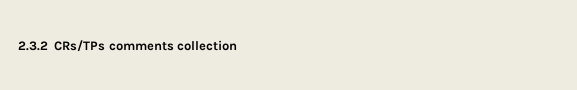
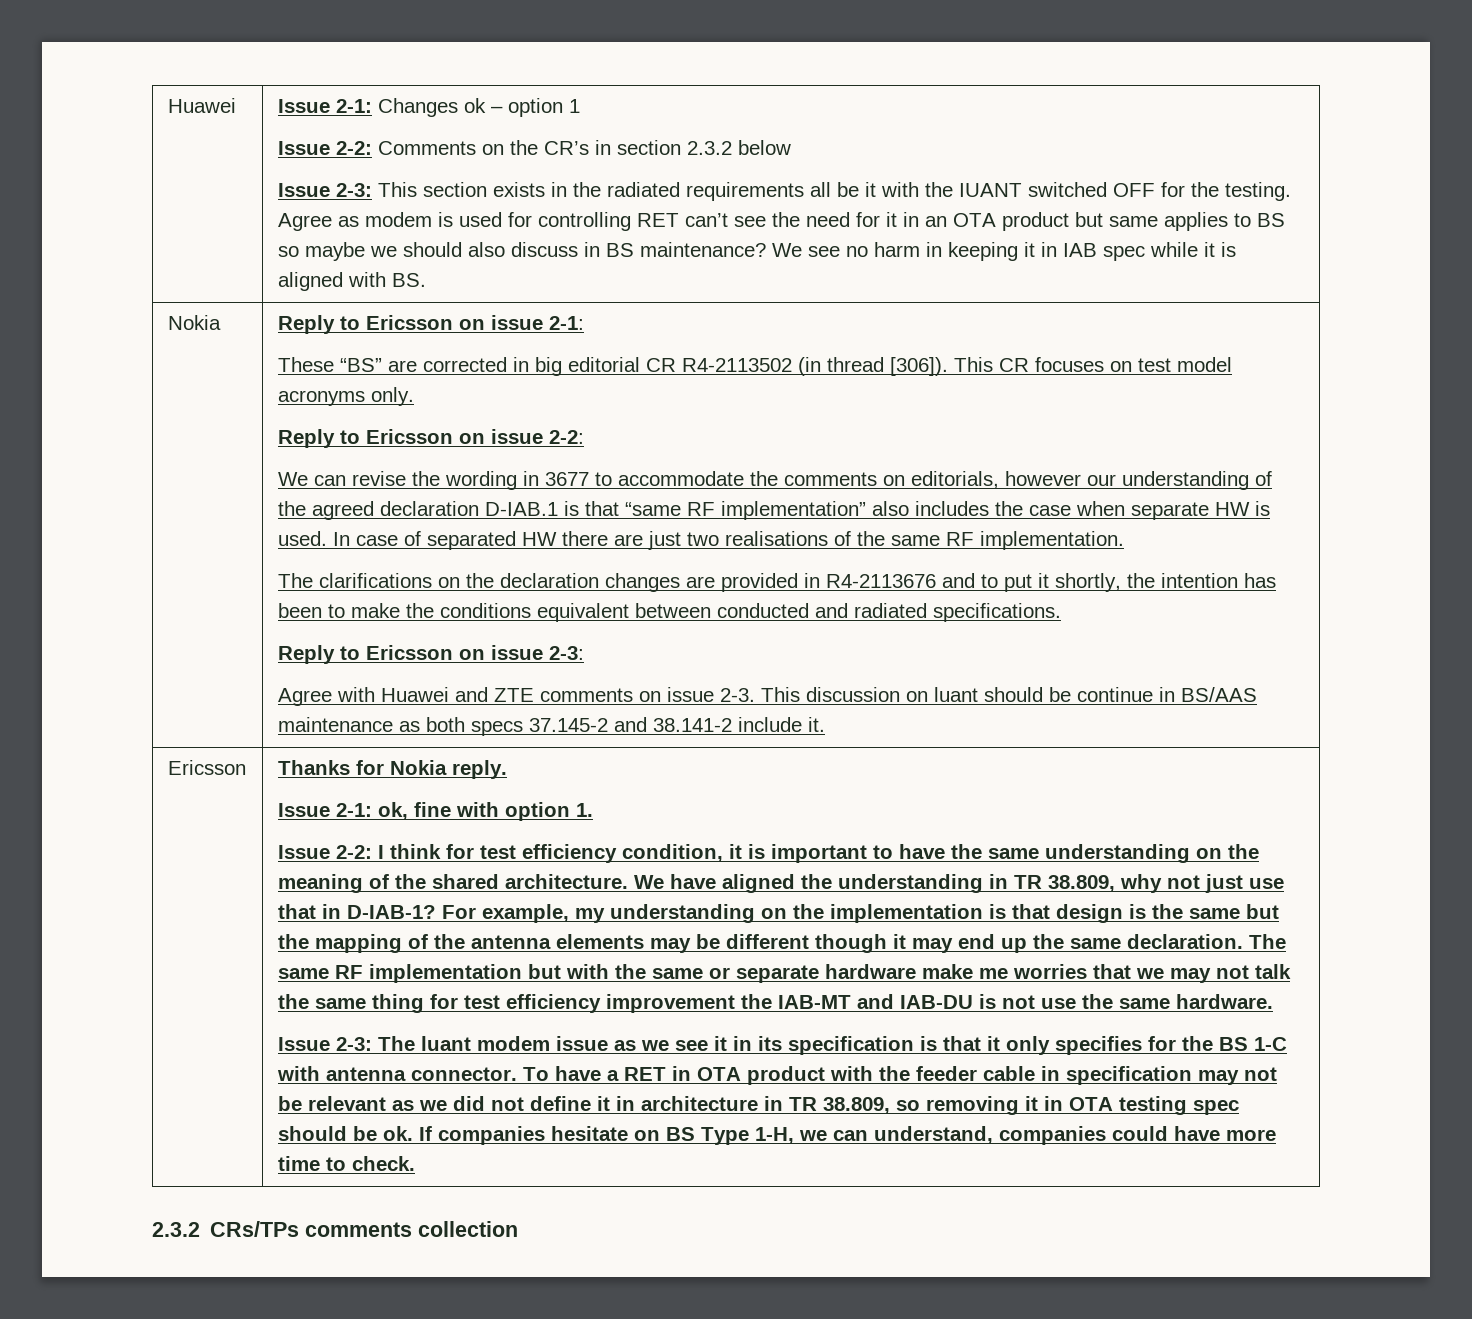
+ Huawei | Issue 2-1: Changes ok – option 1
+ Issue 2-2: Comments on the CR’s in section 2.3.2 below
+ Issue 2-3: This section exists in the radiated requirements all be it with the IUANT switched OFF for the testing. Agree as modem is used for controlling RET can’t see the need for it in an OTA product but same applies to BS so maybe we should also discuss in BS maintenance? We see no harm in keeping it in IAB spec while it is aligned with BS.
+ Nokia | Reply to Ericsson on issue 2-1:
+ These “BS” are corrected in big editorial CR R4-2113502 (in thread [306]). This CR focuses on test model acronyms only.
+ Reply to Ericsson on issue 2-2:
+ We can revise the wording in 3677 to accommodate the comments on editorials, however our understanding of the agreed declaration D-IAB.1 is that “same RF implementation” also includes the case when separate HW is used. In case of separated HW there are just two realisations of the same RF implementation.
+ The clarifications on the declaration changes are provided in R4-2113676 and to put it shortly, the intention has been to make the conditions equivalent between conducted and radiated specifications.
+ Reply to Ericsson on issue 2-3:
+ Agree with Huawei and ZTE comments on issue 2-3. This discussion on luant should be continue in BS/AAS maintenance as both specs 37.145-2 and 38.141-2 include it.
+ Ericsson | Thanks for Nokia reply.
+ Issue 2-1: ok, fine with option 1.
+ Issue 2-2: I think for test efficiency condition, it is important to have the same understanding on the meaning of the shared architecture. We have aligned the understanding in TR 38.809, why not just use that in D-IAB-1? For example, my understanding on the implementation is that design is the same but the mapping of the antenna elements may be different though it may end up the same declaration. The same RF implementation but with the same or separate hardware make me worries that we may not talk the same thing for test efficiency improvement the IAB-MT and IAB-DU is not use the same hardware.
+ Issue 2-3: The luant modem issue as we see it in its specification is that it only specifies for the BS 1-C with antenna connector. To have a RET in OTA product with the feeder cable in specification may not be relevant as we did not define it in architecture in TR 38.809, so removing it in OTA testing spec should be ok. If companies hesitate on BS Type 1-H, we can understand, companies could have more time to check.

